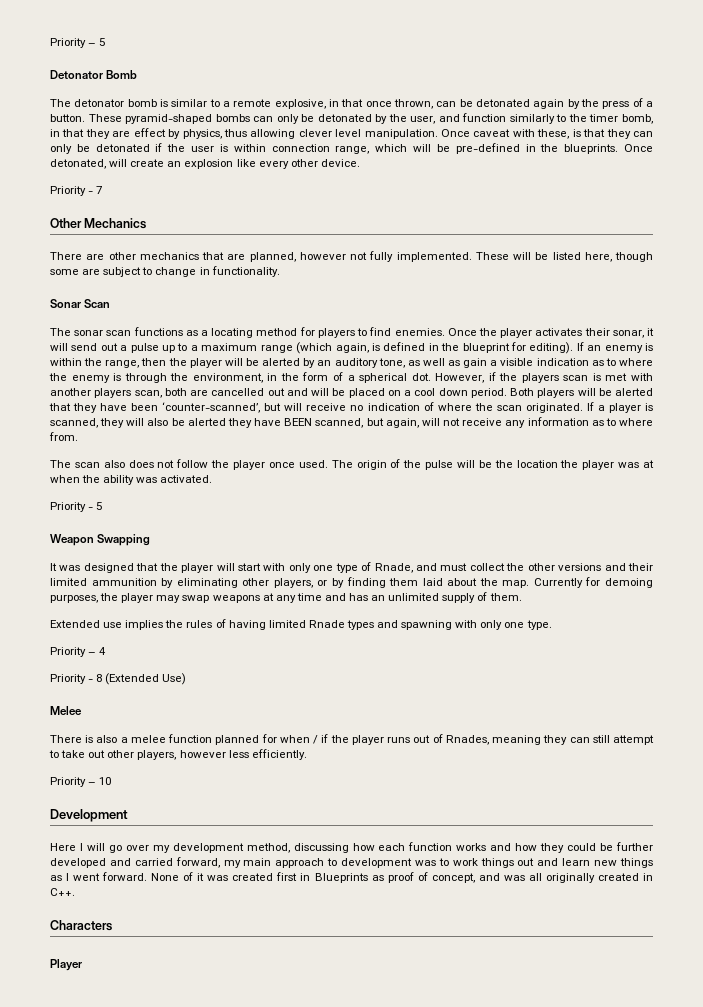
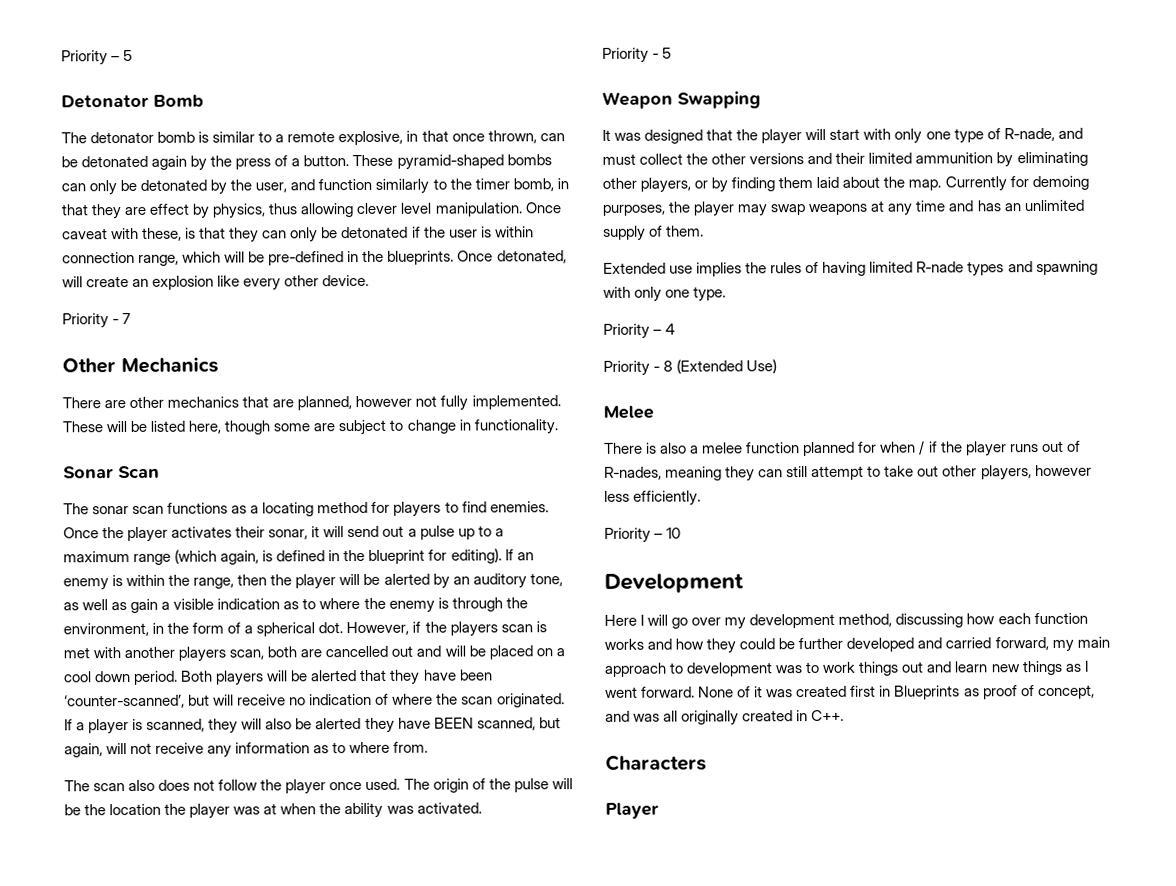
- It was designed that the player will start with only one type of Rnade, and must collect the other versions and their limited ammunition by eliminating other players, or by finding them laid about the map.
+ It was designed that the player will start with only one type of R-nade, and must collect the other versions and their limited ammunition by eliminating other players, or by finding them laid about the map.
- Extended use implies the rules of having limited Rnade types and spawning with only one type.
+ Extended use implies the rules of having limited R-nade types and spawning with only one type.
- There is also a melee function planned for when / if the player runs out of Rnades, meaning they can still attempt to take out other players, however less efficiently.
+ There is also a melee function planned for when / if the player runs out of R-nades, meaning they can still attempt to take out other players, however less efficiently.

